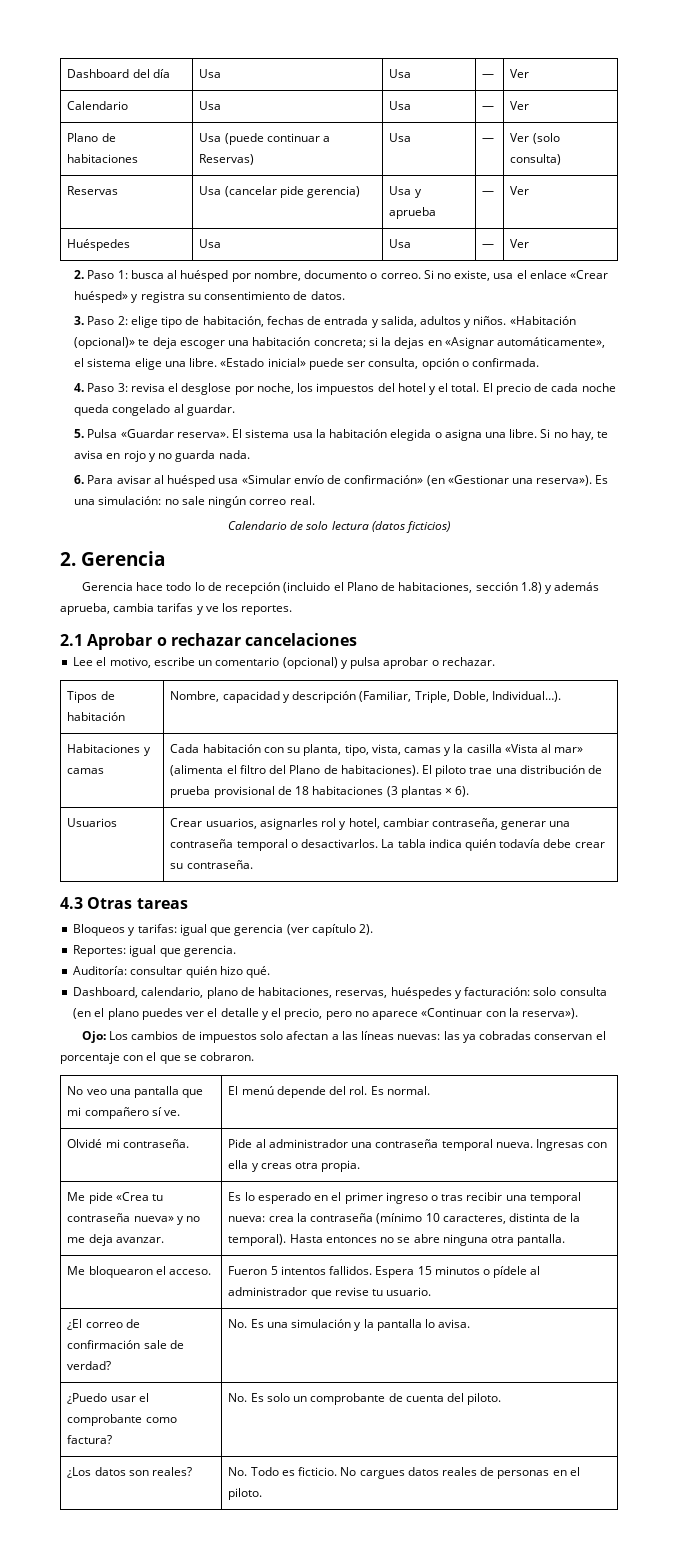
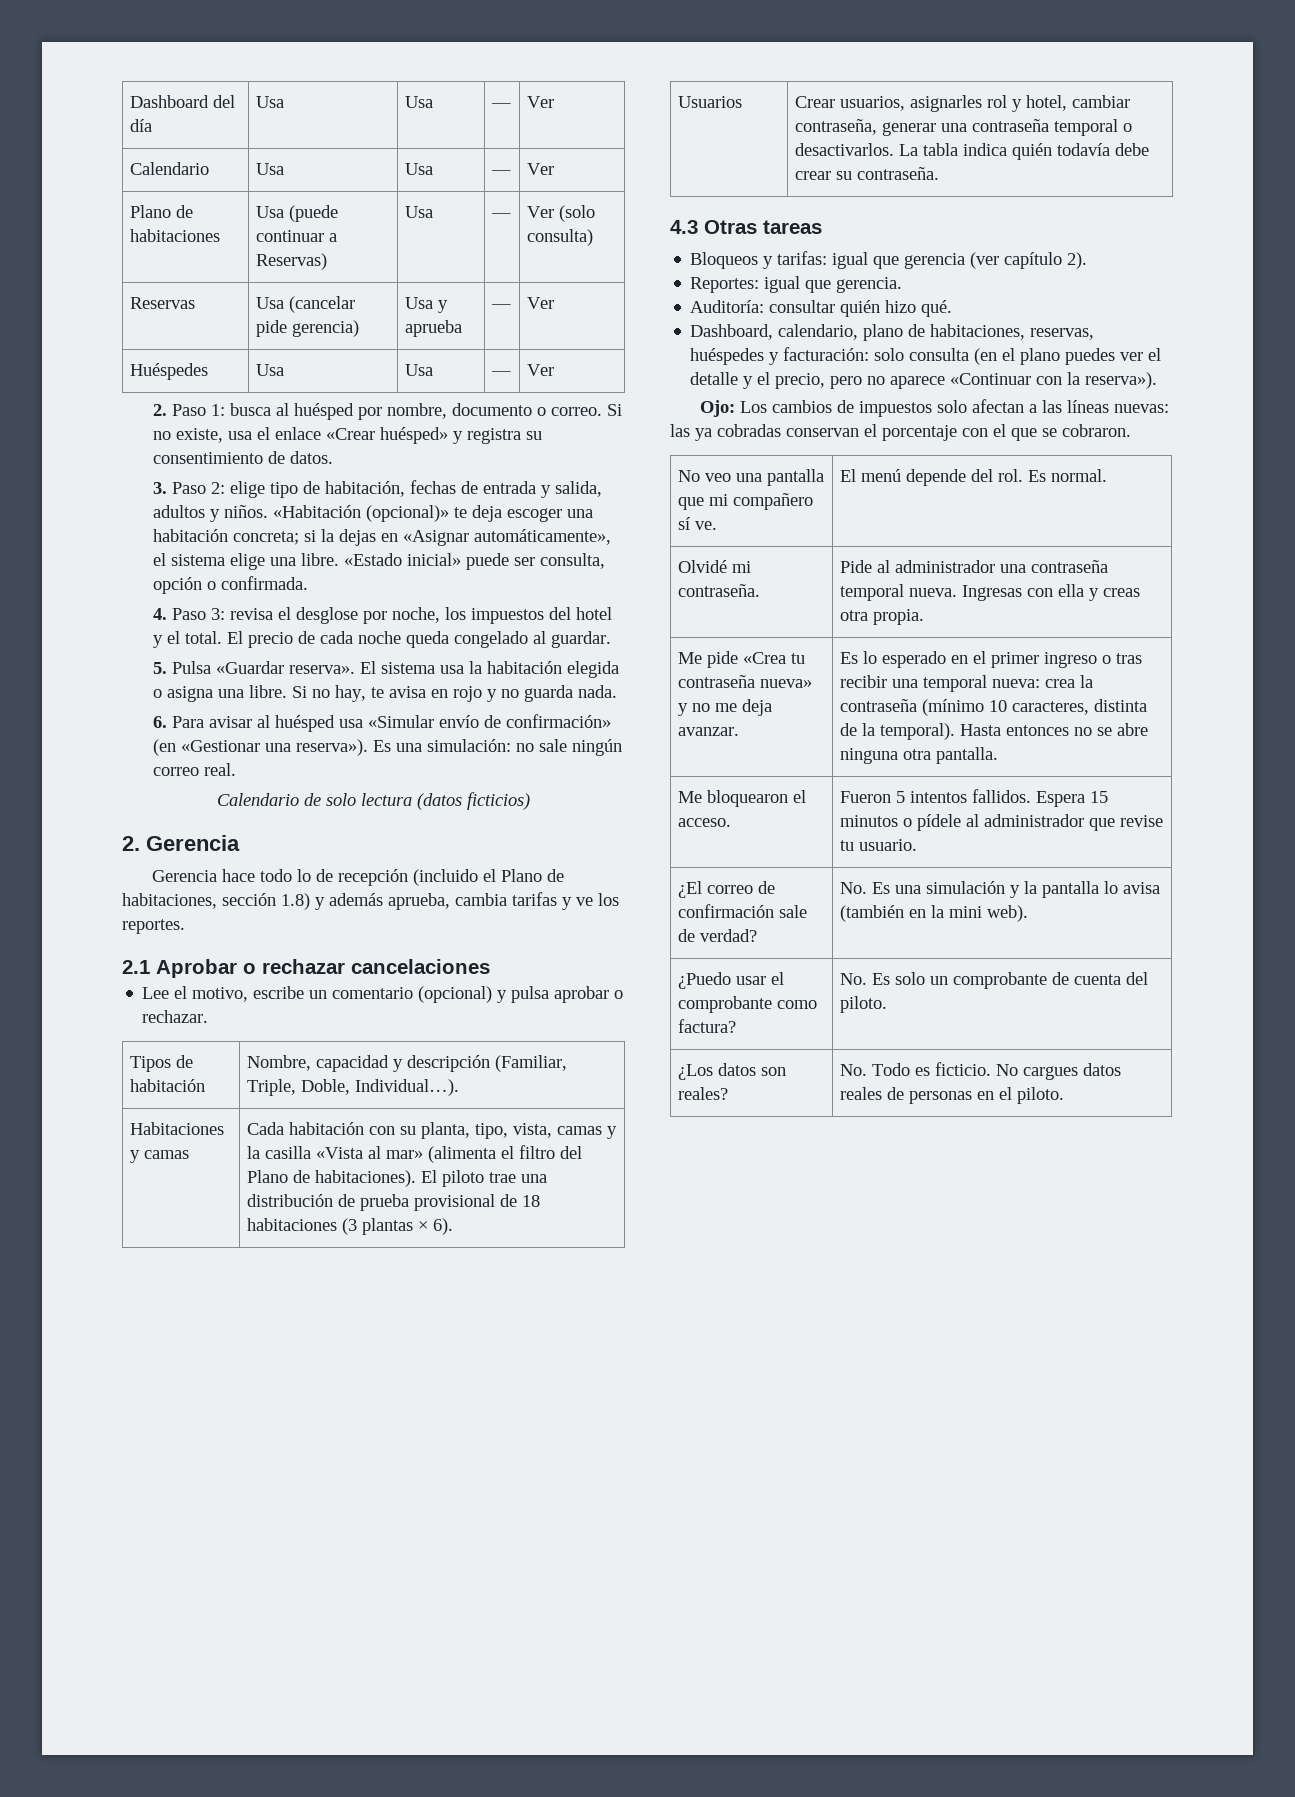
- ¿El correo de confirmación sale de verdad? | No. Es una simulación y la pantalla lo avisa.
+ ¿El correo de confirmación sale de verdad? | No. Es una simulación y la pantalla lo avisa (también en la mini web).

